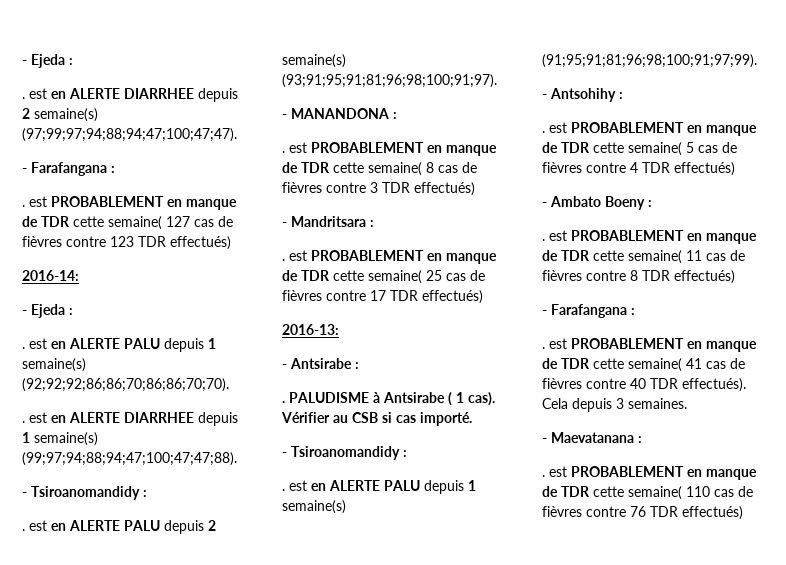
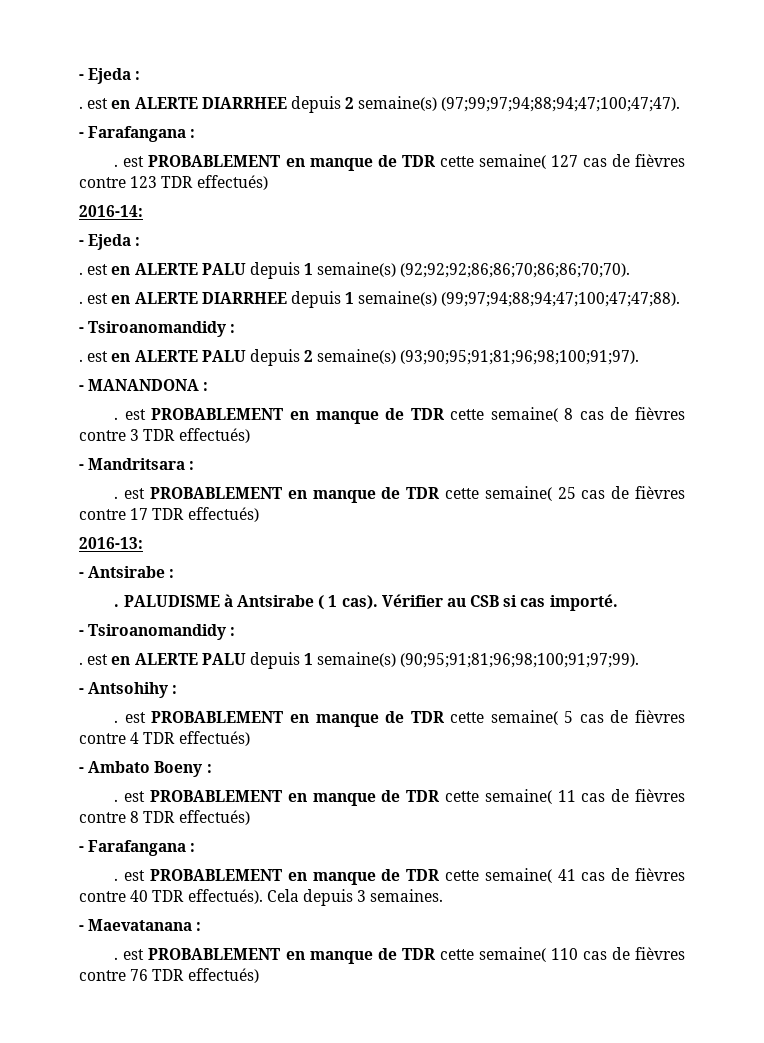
- . est en ALERTE PALU depuis 2 semaine(s) (93;91;95;91;81;96;98;100;91;97).
+ . est en ALERTE PALU depuis 2 semaine(s) (93;90;95;91;81;96;98;100;91;97).
- . est en ALERTE PALU depuis 1 semaine(s) (91;95;91;81;96;98;100;91;97;99).
+ . est en ALERTE PALU depuis 1 semaine(s) (90;95;91;81;96;98;100;91;97;99).

